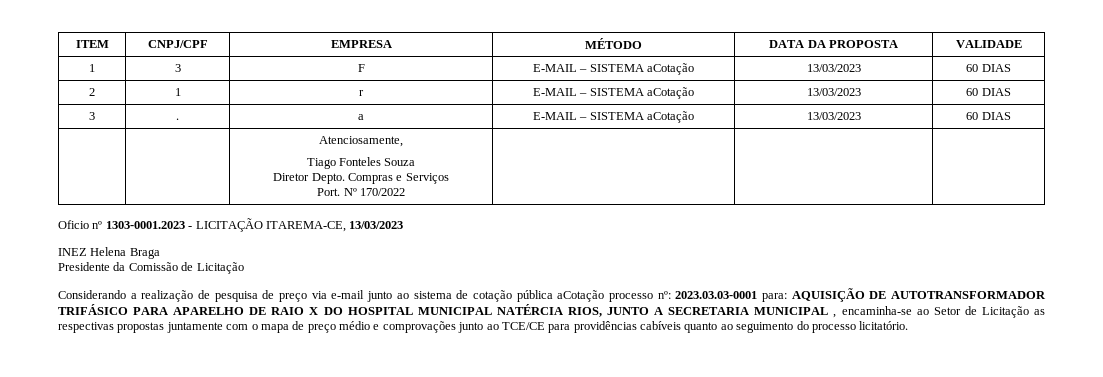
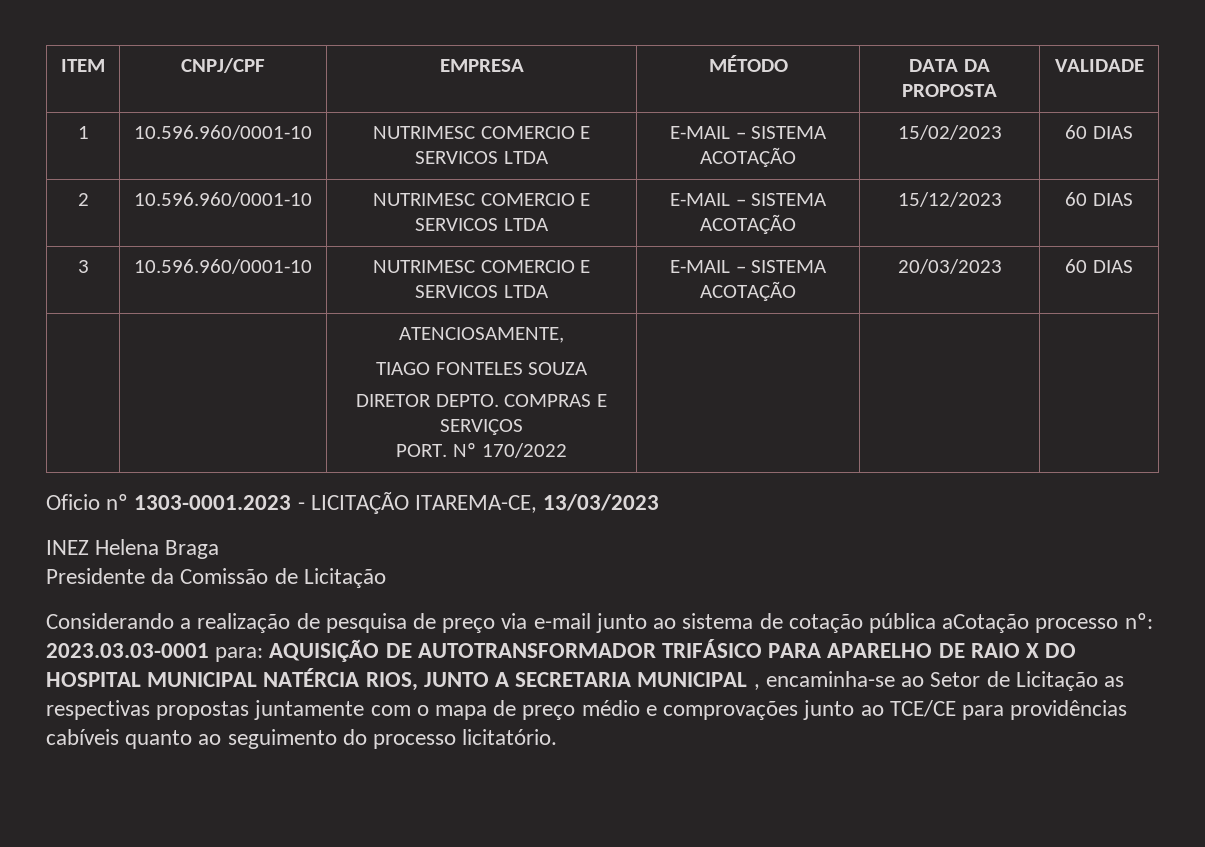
- 1 | 3 | F | E-MAIL – SISTEMA aCotação | 13/03/2023 | 60 DIAS
+ 1 | 10.596.960/0001-10 | NUTRIMESC COMERCIO E SERVICOS LTDA | E-MAIL – SISTEMA ACOTAÇÃO | 15/02/2023 | 60 DIAS
- 2 | 1 | r | E-MAIL – SISTEMA aCotação | 13/03/2023 | 60 DIAS
+ 2 | 10.596.960/0001-10 | NUTRIMESC COMERCIO E SERVICOS LTDA | E-MAIL – SISTEMA ACOTAÇÃO | 15/12/2023 | 60 DIAS
- 3 | . | a | E-MAIL – SISTEMA aCotação | 13/03/2023 | 60 DIAS
+ 3 | 10.596.960/0001-10 | NUTRIMESC COMERCIO E SERVICOS LTDA | E-MAIL – SISTEMA ACOTAÇÃO | 20/03/2023 | 60 DIAS
- | | Atenciosamente,
- Tiago Fonteles Souza
- Diretor Depto. Compras e Serviços
- Port. Nº 170/2022 | | |
+ | | ATENCIOSAMENTE,
+ TIAGO FONTELES SOUZA
+ DIRETOR DEPTO. COMPRAS E SERVIÇOS
+ PORT. Nº 170/2022 | | |

